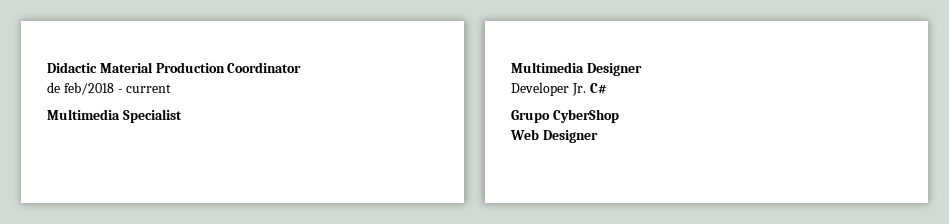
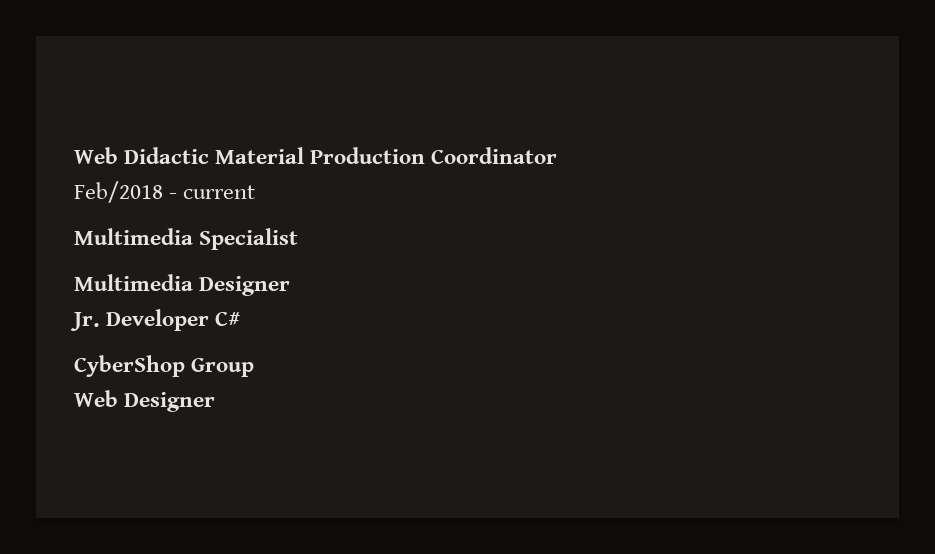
- Didactic Material Production Coordinator
+ Web Didactic Material Production Coordinator
- de feb/2018 - current
+ Feb/2018 - current
- Developer Jr. C#
+ Jr. Developer C#
- Grupo CyberShop
+ CyberShop Group

